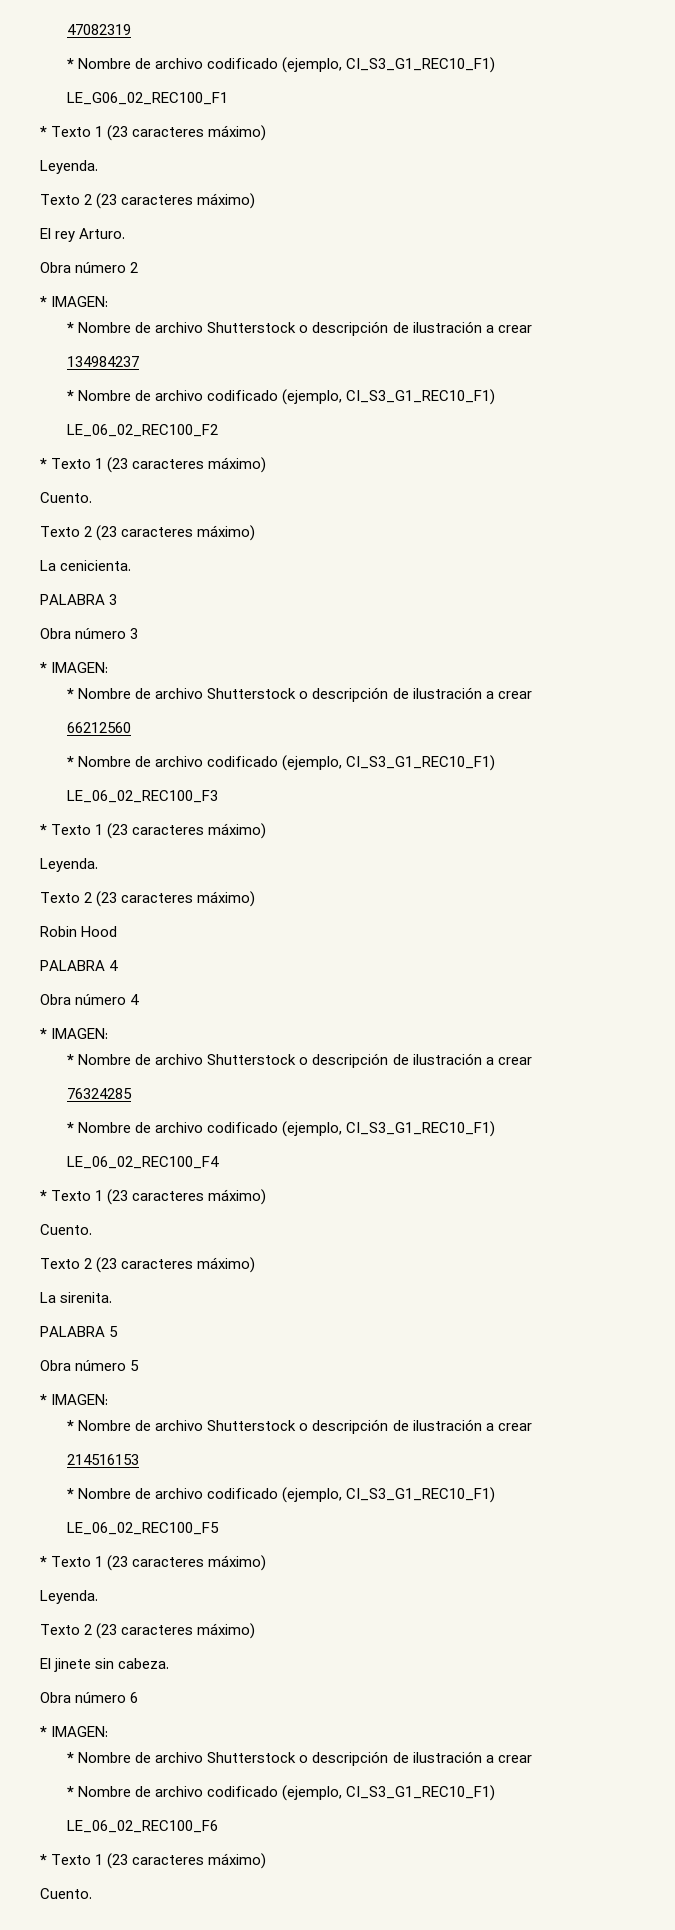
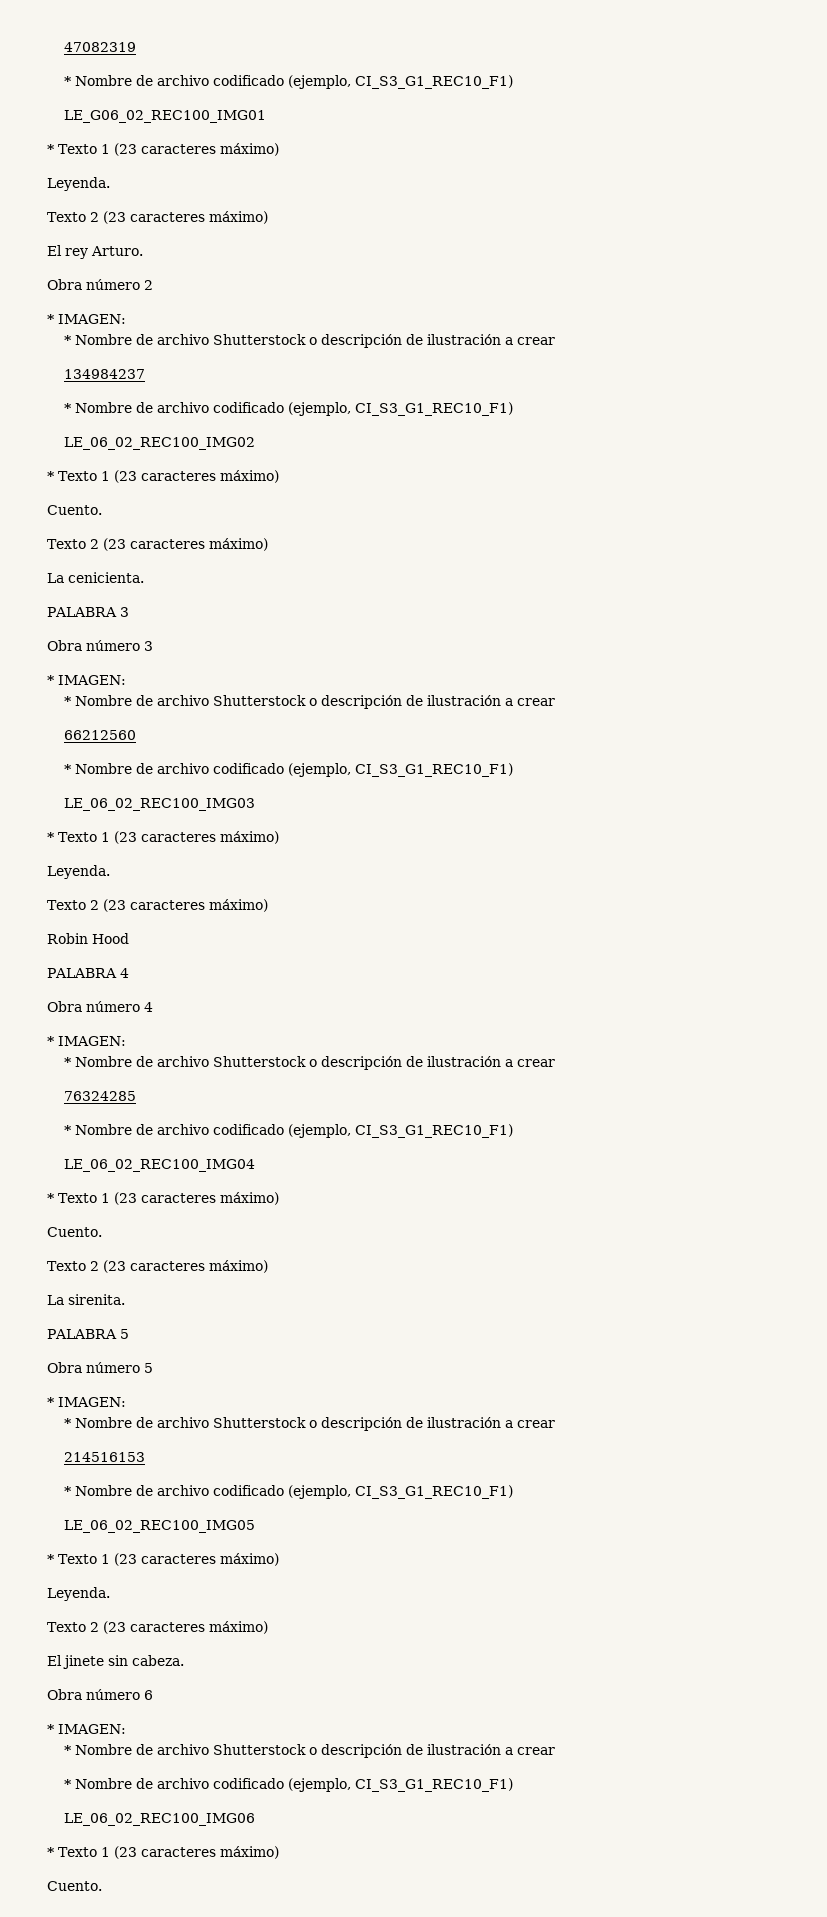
- LE_G06_02_REC100_F1
+ LE_G06_02_REC100_IMG01
- LE_06_02_REC100_F2
+ LE_06_02_REC100_IMG02
- LE_06_02_REC100_F3
+ LE_06_02_REC100_IMG03
- LE_06_02_REC100_F4
+ LE_06_02_REC100_IMG04
- LE_06_02_REC100_F5
+ LE_06_02_REC100_IMG05
- LE_06_02_REC100_F6
+ LE_06_02_REC100_IMG06

